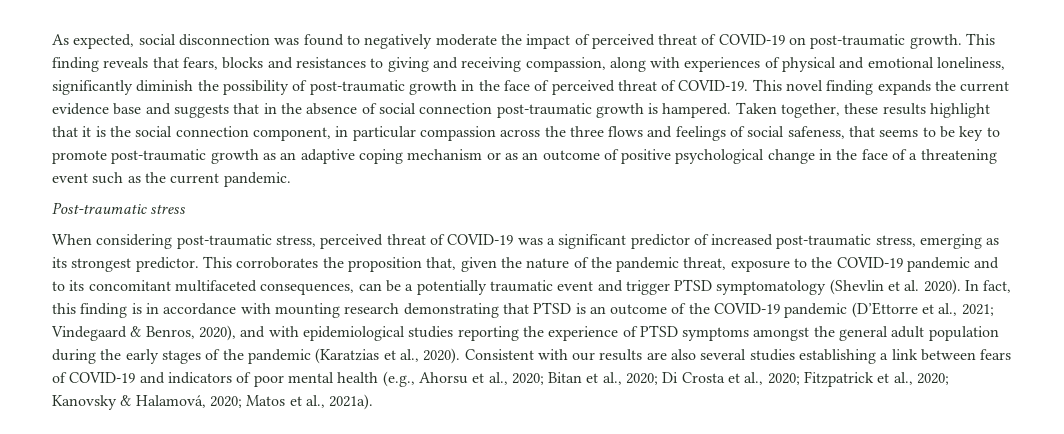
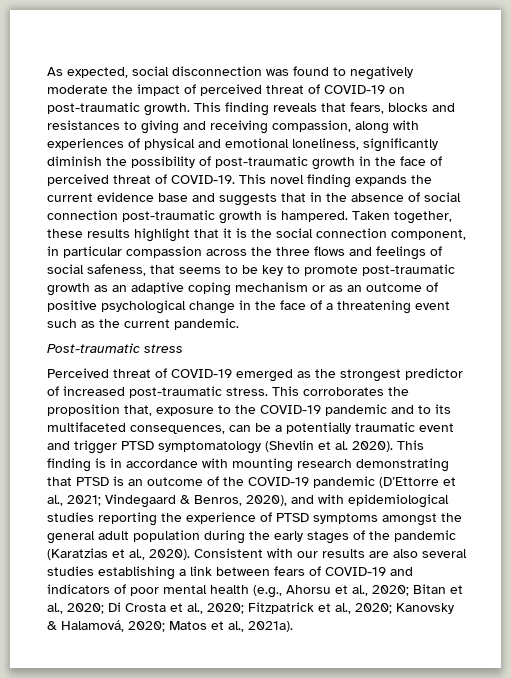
- When considering post-traumatic stress, perceived threat of COVID-19 was a significant predictor of increased post-traumatic stress, emerging as its strongest predictor.
+ Perceived threat of COVID-19 emerged as the strongest predictor of increased post-traumatic stress.
- This corroborates the proposition that, given the nature of the pandemic threat, exposure to the COVID-19 pandemic and to its concomitant multifaceted consequences, can be a potentially traumatic event and trigger PTSD symptomatology (Shevlin et al. 2020).
+ This corroborates the proposition that, exposure to the COVID-19 pandemic and to its multifaceted consequences, can be a potentially traumatic event and trigger PTSD symptomatology (Shevlin et al. 2020).
- In fact, this finding is in accordance with mounting research demonstrating that PTSD is an outcome of the COVID-19 pandemic (D’Ettorre et al., 2021; Vindegaard & Benros, 2020), and with epidemiological studies reporting the experience of PTSD symptoms amongst the general adult population during the early stages of the pandemic (Karatzias et al., 2020).
+ This finding is in accordance with mounting research demonstrating that PTSD is an outcome of the COVID-19 pandemic (D’Ettorre et al., 2021; Vindegaard & Benros, 2020), and with epidemiological studies reporting the experience of PTSD symptoms amongst the general adult population during the early stages of the pandemic (Karatzias et al., 2020).

